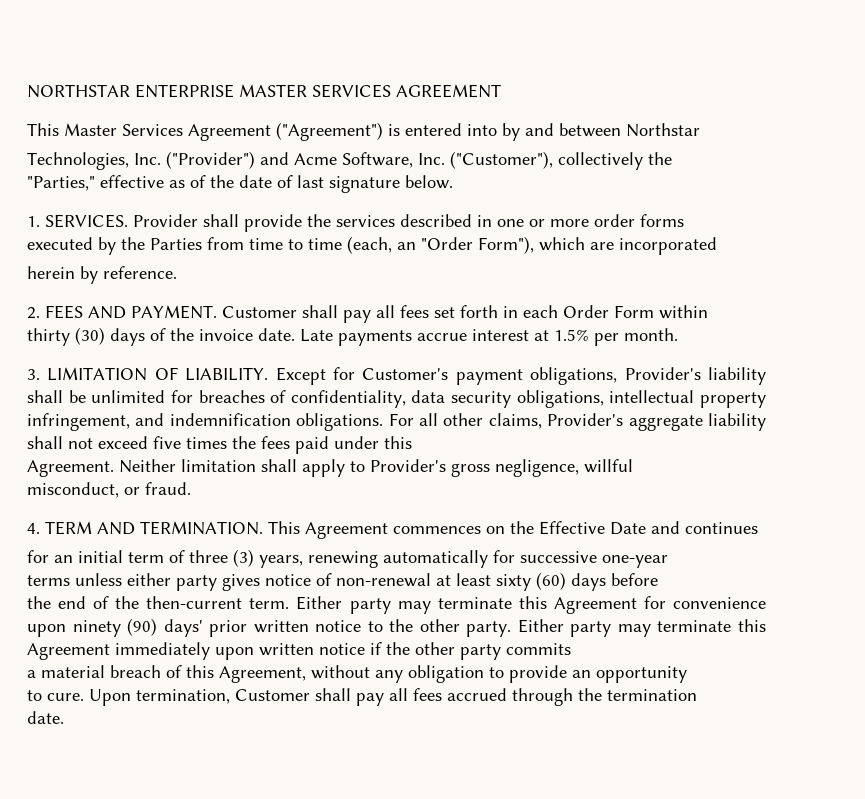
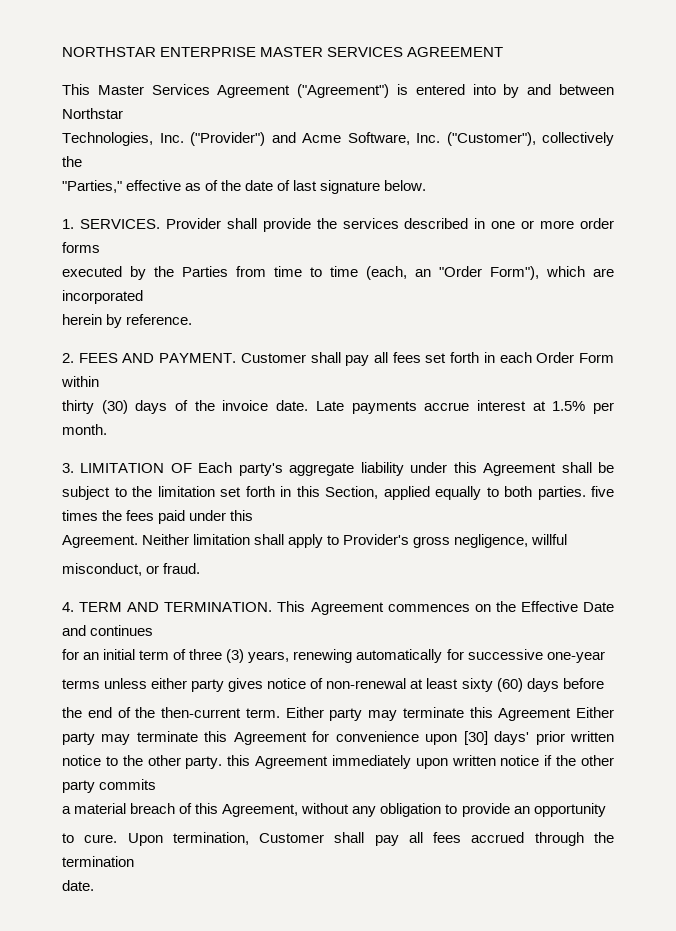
- 3. LIMITATION OF LIABILITY. Except for Customer's payment obligations, Provider's liability shall be unlimited for breaches of confidentiality, data security obligations, intellectual property infringement, and indemnification obligations. For all other claims, Provider's aggregate liability shall not exceed five times the fees paid under this
+ 3. LIMITATION OF Each party's aggregate liability under this Agreement shall be subject to the limitation set forth in this Section, applied equally to both parties. five times the fees paid under this
- Either party may terminate this Agreement for convenience upon ninety (90) days' prior written notice to the other party. Either party may terminate this Agreement immediately upon written notice if the other party commits
+ Either party may terminate this Agreement Either party may terminate this Agreement for convenience upon [30] days' prior written notice to the other party. this Agreement immediately upon written notice if the other party commits

